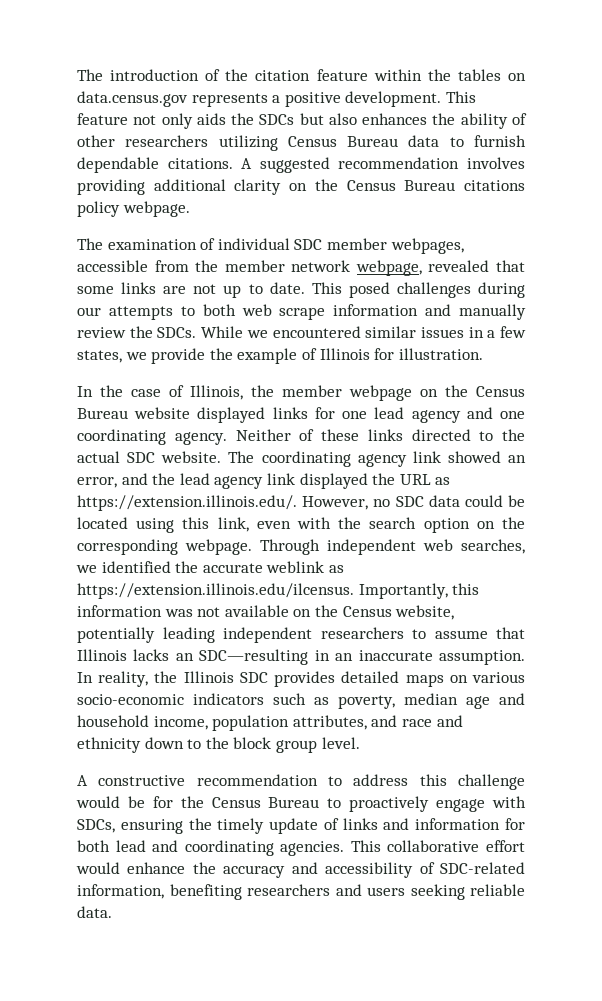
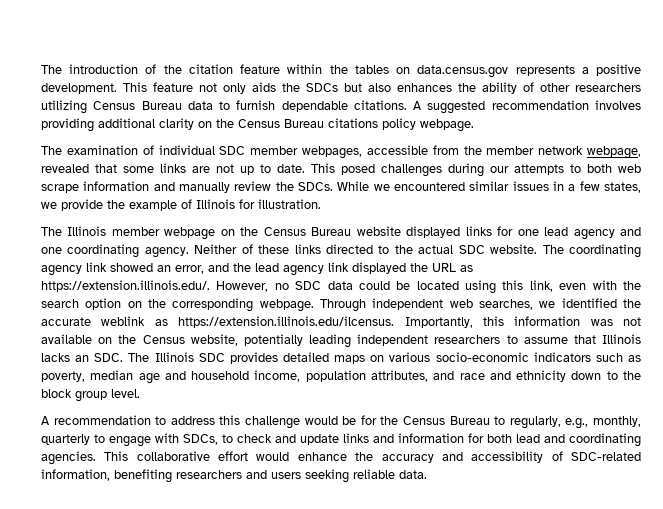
- In the case of Illinois, the member webpage on the Census Bureau website displayed links for one lead agency and one coordinating agency.
+ The Illinois member webpage on the Census Bureau website displayed links for one lead agency and one coordinating agency.
- Through independent web searches, we identified the accurate weblink as https://extension.illinois.edu/ilcensus. Importantly, this information was not available on the Census website, potentially leading independent researchers to assume that Illinois lacks an SDC—resulting in an inaccurate assumption. In reality, the Illinois SDC provides detailed maps on various socio-economic indicators such as poverty, median age and household income, population attributes, and race and ethnicity down to the block group level.
+ Through independent web searches, we identified the accurate weblink as https://extension.illinois.edu/ilcensus. Importantly, this information was not available on the Census website, potentially leading independent researchers to assume that Illinois lacks an SDC. The Illinois SDC provides detailed maps on various socio-economic indicators such as poverty, median age and household income, population attributes, and race and ethnicity down to the block group level.
- A constructive recommendation to address this challenge would be for the Census Bureau to proactively engage with SDCs, ensuring the timely update of links and information for both lead and coordinating agencies.
+ A recommendation to address this challenge would be for the Census Bureau to regularly, e.g., monthly, quarterly to engage with SDCs, to check and update links and information for both lead and coordinating agencies.

